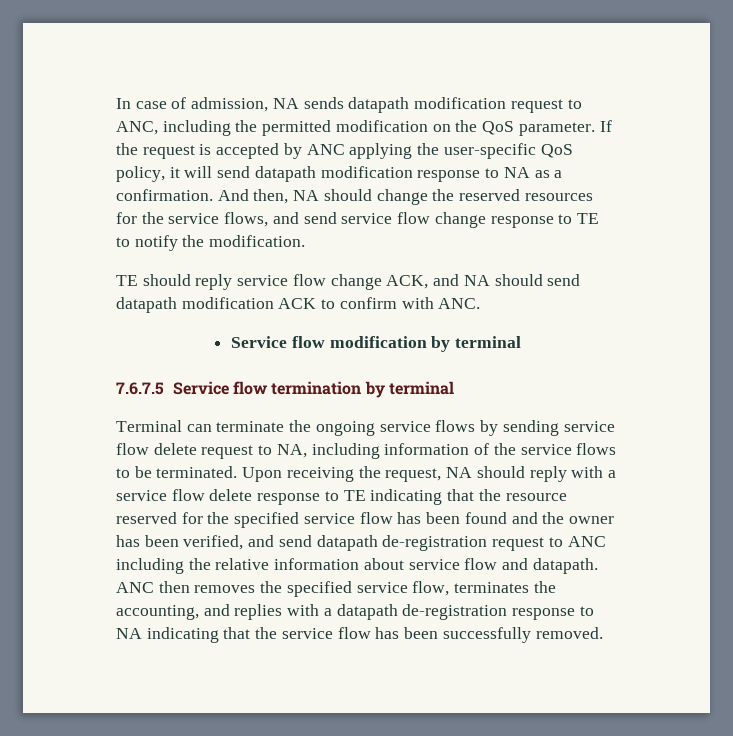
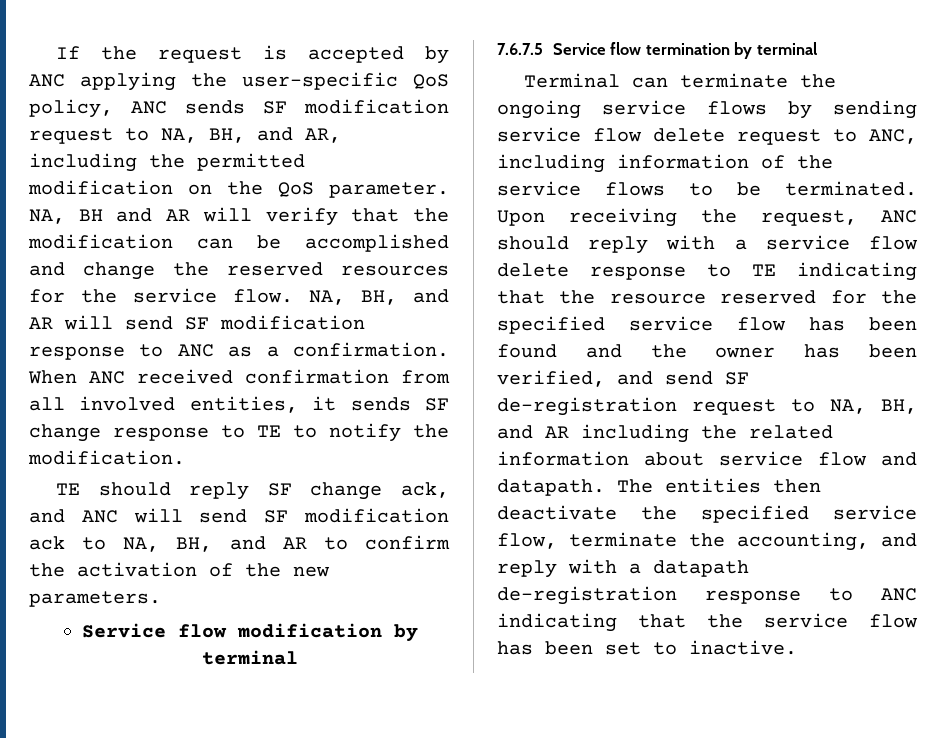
- In case of admission, NA sends datapath modification request to ANC, including the permitted modification on the QoS parameter. If the request is accepted by ANC applying the user-specific QoS policy, it will send datapath modification response to NA as a confirmation. And then, NA should change the reserved resources for the service flows, and send service flow change response to TE to notify the modification.
+ If the request is accepted by ANC applying the user-specific QoS policy, ANC sends SF modification request to NA, BH, and AR, including the permitted modification on the QoS parameter. NA, BH and AR will verify that the modification can be accomplished and change the reserved resources for the service flow. NA, BH, and AR will send SF modification response to ANC as a confirmation. When ANC received confirmation from all involved entities, it sends SF change response to TE to notify the modification.
- TE should reply service flow change ACK, and NA should send datapath modification ACK to confirm with ANC.
+ TE should reply SF change ack, and ANC will send SF modification ack to NA, BH, and AR to confirm the activation of the new parameters.
- Terminal can terminate the ongoing service flows by sending service flow delete request to NA, including information of the service flows to be terminated.
+ Terminal can terminate the ongoing service flows by sending service flow delete request to ANC, including information of the service flows to be terminated.
- Upon receiving the request, NA should reply with a service flow delete response to TE indicating that the resource reserved for the specified service flow has been found and the owner has been verified, and send datapath de-registration request to ANC including the relative information about service flow and datapath.
+ Upon receiving the request, ANC should reply with a service flow delete response to TE indicating that the resource reserved for the specified service flow has been found and the owner has been verified, and send SF de-registration request to NA, BH, and AR including the related information about service flow and datapath.
- ANC then removes the specified service flow, terminates the accounting, and replies with a datapath de-registration response to NA indicating that the service flow has been successfully removed.
+ The entities then deactivate the specified service flow, terminate the accounting, and reply with a datapath de-registration response to ANC indicating that the service flow has been set to inactive.

